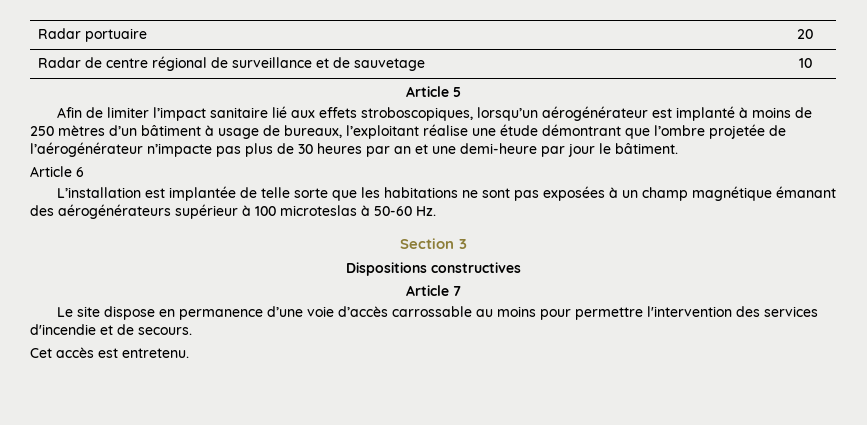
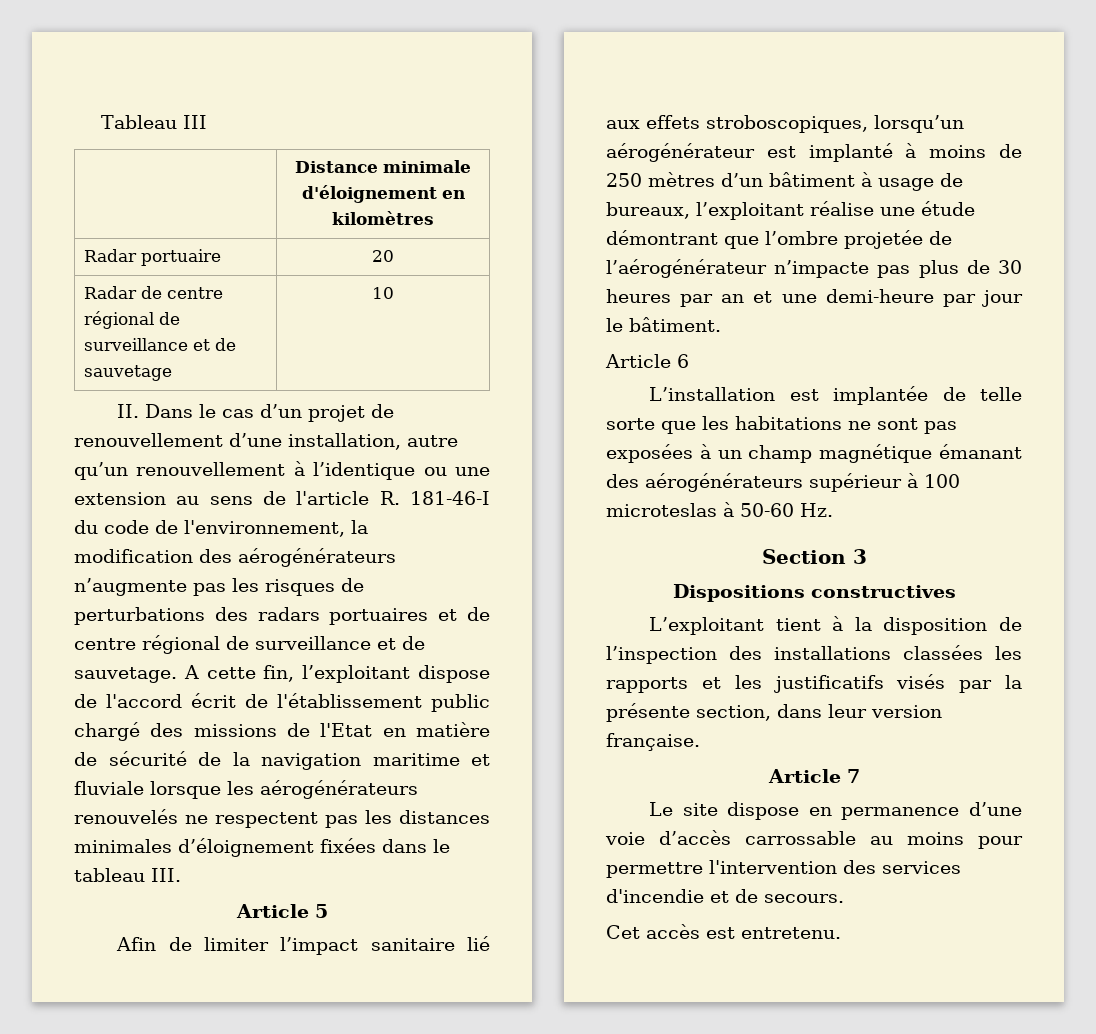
+ Tableau III
+ | Distance minimale d'éloignement en kilomètres
+ II. Dans le cas d’un projet de renouvellement d’une installation, autre qu’un renouvellement à l’identique ou une extension au sens de l'article R. 181-46-I du code de l'environnement, la modification des aérogénérateurs n’augmente pas les risques de perturbations des radars portuaires et de centre régional de surveillance et de sauvetage. A cette fin, l’exploitant dispose de l'accord écrit de l'établissement public chargé des missions de l'Etat en matière de sécurité de la navigation maritime et fluviale lorsque les aérogénérateurs renouvelés ne respectent pas les distances minimales d’éloignement fixées dans le tableau III.
+ L’exploitant tient à la disposition de l’inspection des installations classées les rapports et les justificatifs visés par la présente section, dans leur version française.

